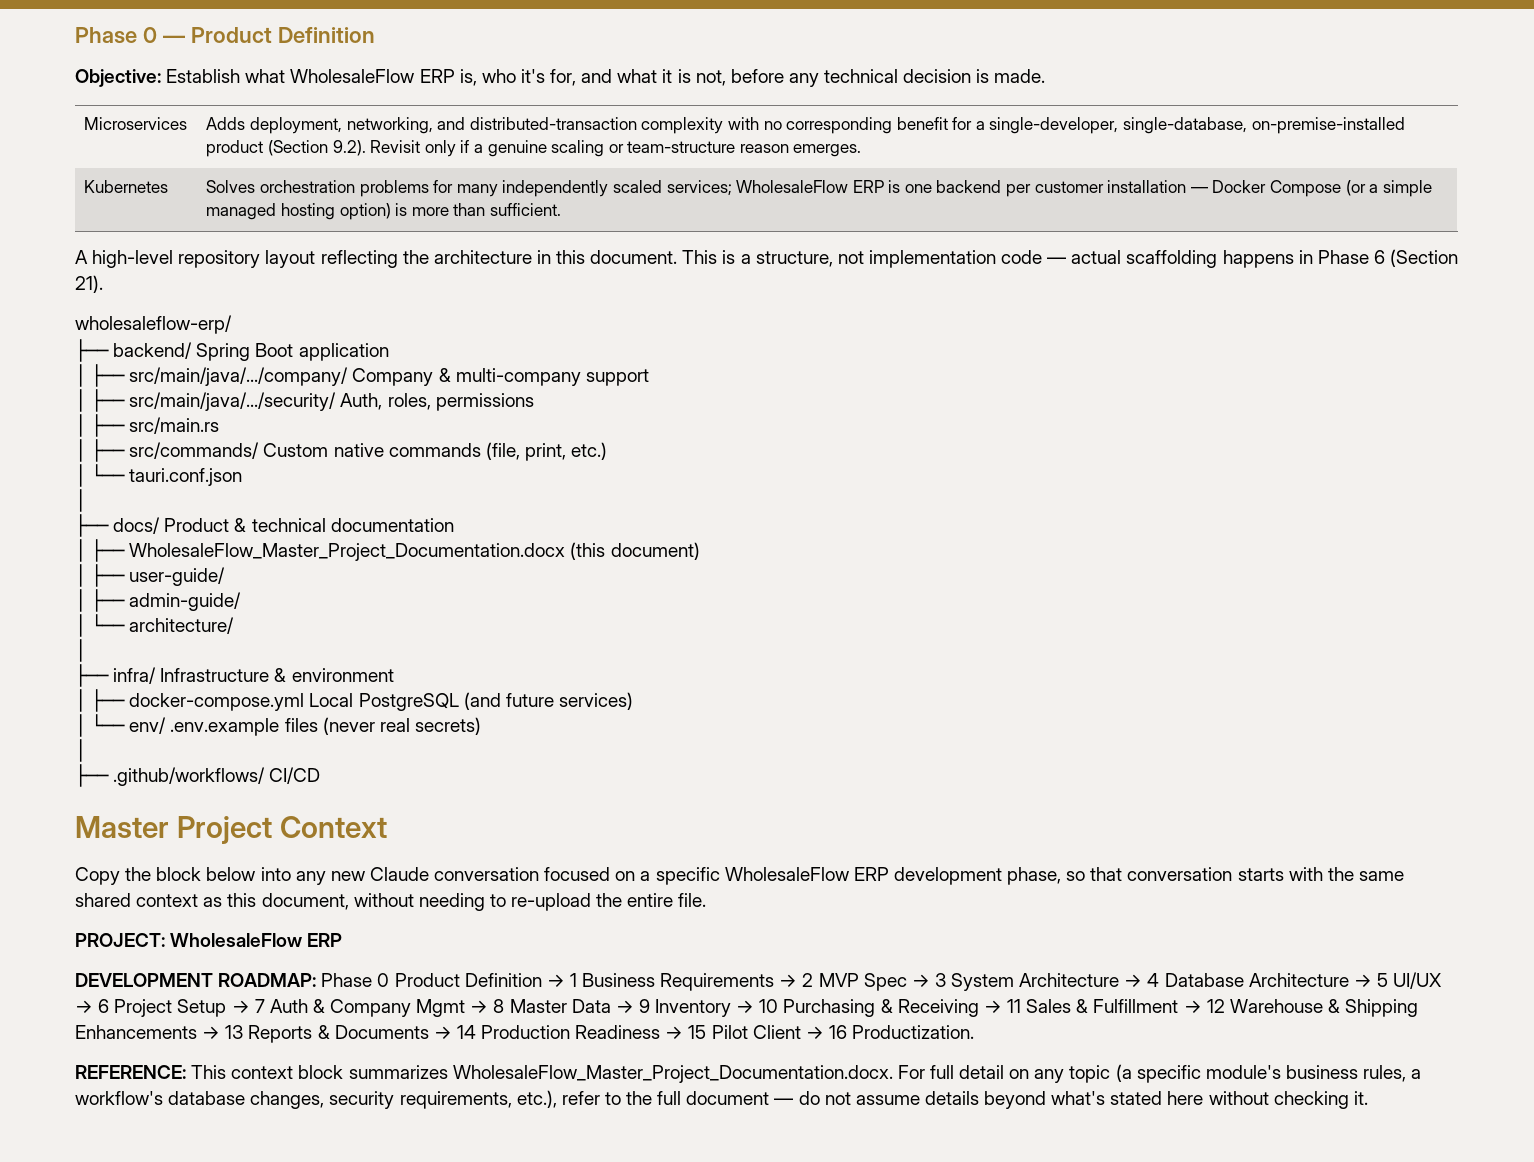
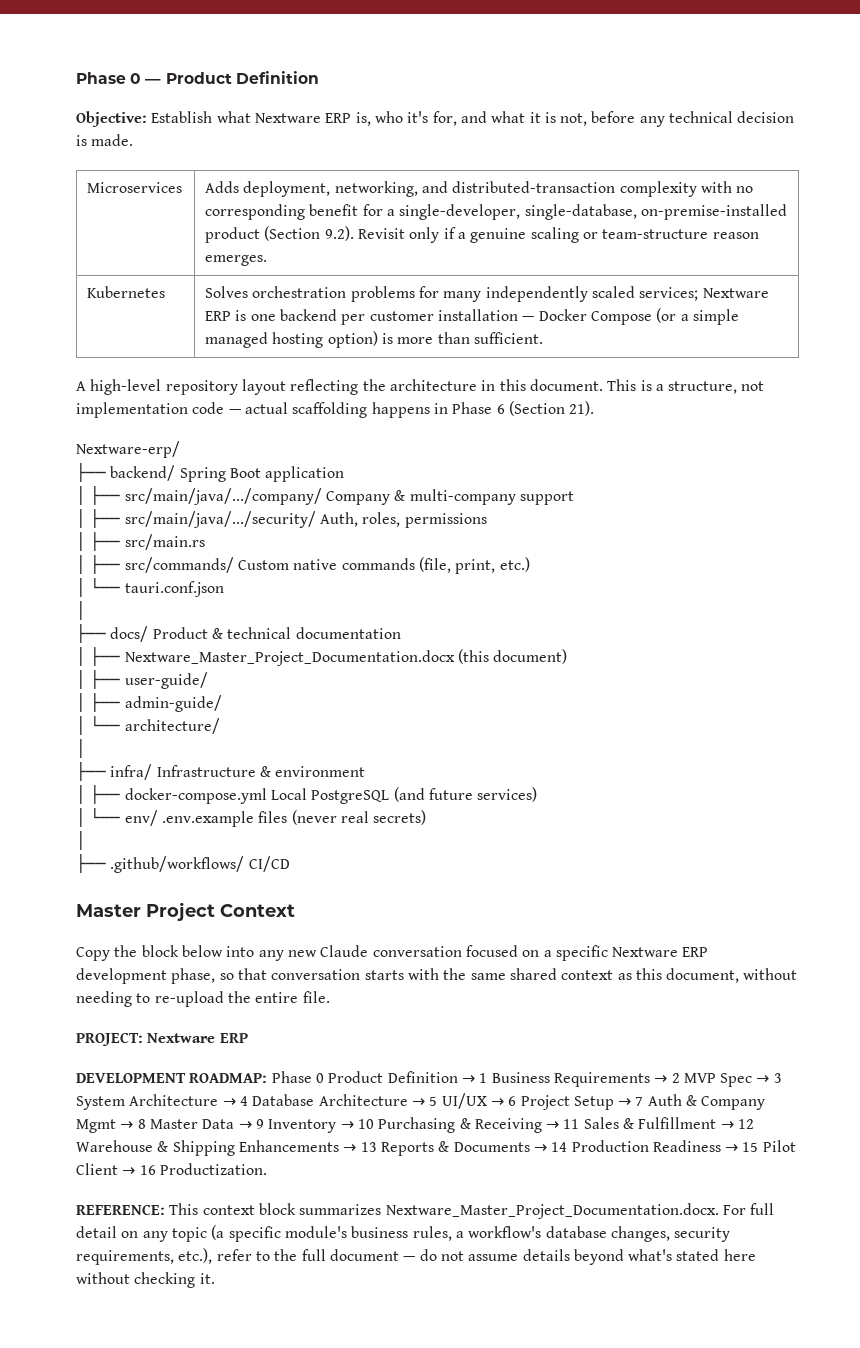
- Objective: Establish what WholesaleFlow ERP is, who it's for, and what it is not, before any technical decision is made.
+ Objective: Establish what Nextware ERP is, who it's for, and what it is not, before any technical decision is made.
- Kubernetes | Solves orchestration problems for many independently scaled services; WholesaleFlow ERP is one backend per customer installation — Docker Compose (or a simple managed hosting option) is more than sufficient.
+ Kubernetes | Solves orchestration problems for many independently scaled services; Nextware ERP is one backend per customer installation — Docker Compose (or a simple managed hosting option) is more than sufficient.
- wholesaleflow-erp/
+ Nextware-erp/
- │ ├── WholesaleFlow_Master_Project_Documentation.docx (this document)
+ │ ├── Nextware_Master_Project_Documentation.docx (this document)
- Copy the block below into any new Claude conversation focused on a specific WholesaleFlow ERP development phase, so that conversation starts with the same shared context as this document, without needing to re-upload the entire file.
+ Copy the block below into any new Claude conversation focused on a specific Nextware ERP development phase, so that conversation starts with the same shared context as this document, without needing to re-upload the entire file.
- PROJECT: WholesaleFlow ERP
+ PROJECT: Nextware ERP
- REFERENCE: This context block summarizes WholesaleFlow_Master_Project_Documentation.docx. For full detail on any topic (a specific module's business rules, a workflow's database changes, security requirements, etc.), refer to the full document — do not assume details beyond what's stated here without checking it.
+ REFERENCE: This context block summarizes Nextware_Master_Project_Documentation.docx. For full detail on any topic (a specific module's business rules, a workflow's database changes, security requirements, etc.), refer to the full document — do not assume details beyond what's stated here without checking it.

